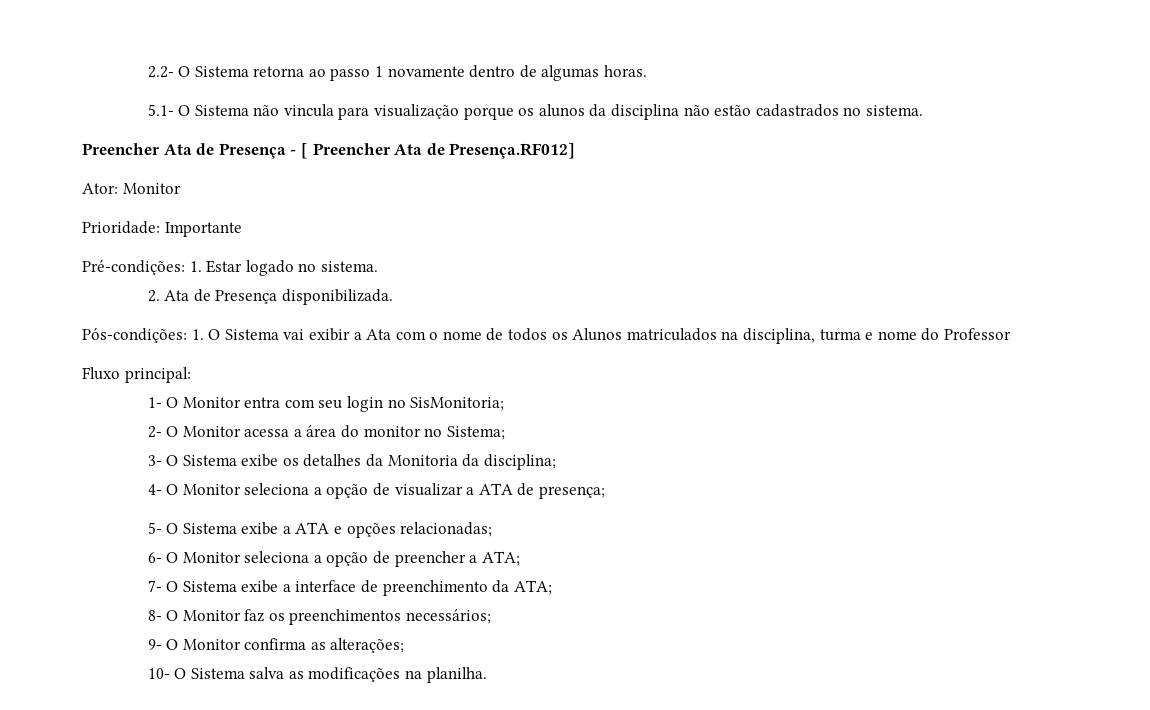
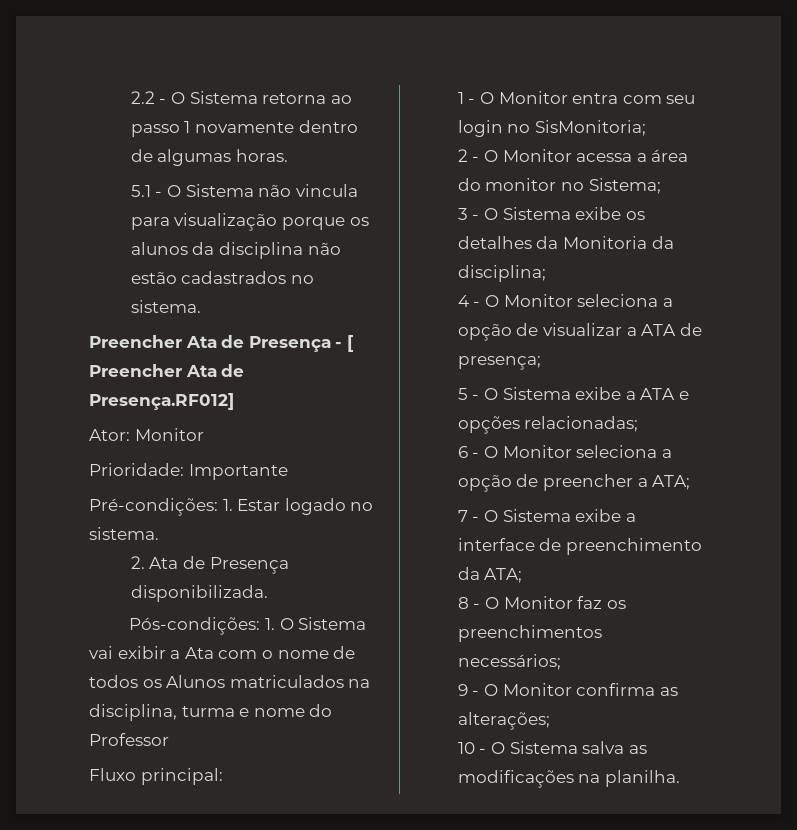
- 2.2- O Sistema retorna ao passo 1 novamente dentro de algumas horas.
+ 2.2 - O Sistema retorna ao passo 1 novamente dentro de algumas horas.
- 5.1- O Sistema não vincula para visualização porque os alunos da disciplina não estão cadastrados no sistema.
+ 5.1 - O Sistema não vincula para visualização porque os alunos da disciplina não estão cadastrados no sistema.
- 1- O Monitor entra com seu login no SisMonitoria;
+ 1 - O Monitor entra com seu login no SisMonitoria;
- 2- O Monitor acessa a área do monitor no Sistema;
+ 2 - O Monitor acessa a área do monitor no Sistema;
- 3- O Sistema exibe os detalhes da Monitoria da disciplina;
+ 3 - O Sistema exibe os detalhes da Monitoria da disciplina;
- 4- O Monitor seleciona a opção de visualizar a ATA de presença;
+ 4 - O Monitor seleciona a opção de visualizar a ATA de presença;
- 5- O Sistema exibe a ATA e opções relacionadas;
+ 5 - O Sistema exibe a ATA e opções relacionadas;
- 6- O Monitor seleciona a opção de preencher a ATA;
+ 6 - O Monitor seleciona a opção de preencher a ATA;
- 7- O Sistema exibe a interface de preenchimento da ATA;
+ 7 - O Sistema exibe a interface de preenchimento da ATA;
- 8- O Monitor faz os preenchimentos necessários;
+ 8 - O Monitor faz os preenchimentos necessários;
- 9- O Monitor confirma as alterações;
+ 9 - O Monitor confirma as alterações;
- 10- O Sistema salva as modificações na planilha.
+ 10 - O Sistema salva as modificações na planilha.

